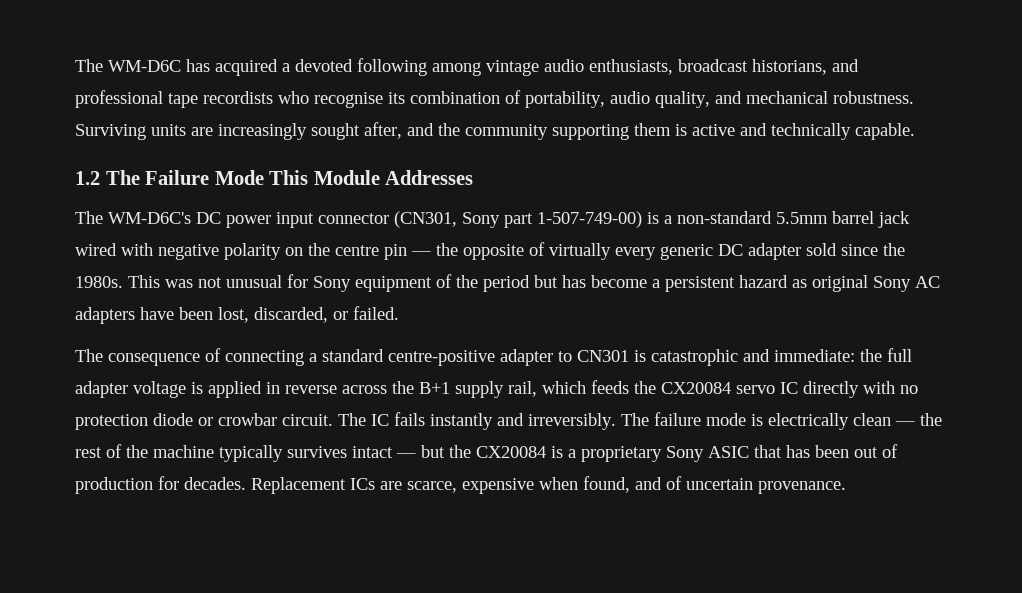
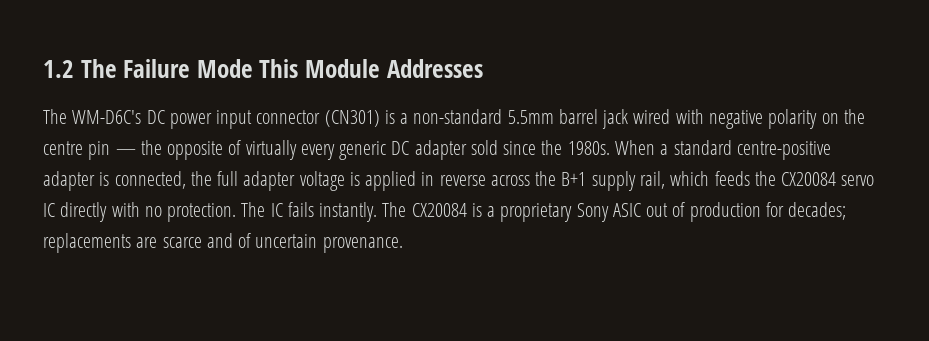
- The WM-D6C has acquired a devoted following among vintage audio enthusiasts, broadcast historians, and professional tape recordists who recognise its combination of portability, audio quality, and mechanical robustness. Surviving units are increasingly sought after, and the community supporting them is active and technically capable.
- The WM-D6C's DC power input connector (CN301, Sony part 1-507-749-00) is a non-standard 5.5mm barrel jack wired with negative polarity on the centre pin — the opposite of virtually every generic DC adapter sold since the 1980s.
+ The WM-D6C's DC power input connector (CN301) is a non-standard 5.5mm barrel jack wired with negative polarity on the centre pin — the opposite of virtually every generic DC adapter sold since the 1980s.
- This was not unusual for Sony equipment of the period but has become a persistent hazard as original Sony AC adapters have been lost, discarded, or failed.
- The consequence of connecting a standard centre-positive adapter to CN301 is catastrophic and immediate: the full adapter voltage is applied in reverse across the B+1 supply rail, which feeds the CX20084 servo IC directly with no protection diode or crowbar circuit. The IC fails instantly and irreversibly. The failure mode is electrically clean — the rest of the machine typically survives intact — but the CX20084 is a proprietary Sony ASIC that has been out of production for decades. Replacement ICs are scarce, expensive when found, and of uncertain provenance.
+ When a standard centre-positive adapter is connected, the full adapter voltage is applied in reverse across the B+1 supply rail, which feeds the CX20084 servo IC directly with no protection. The IC fails instantly. The CX20084 is a proprietary Sony ASIC out of production for decades; replacements are scarce and of uncertain provenance.

